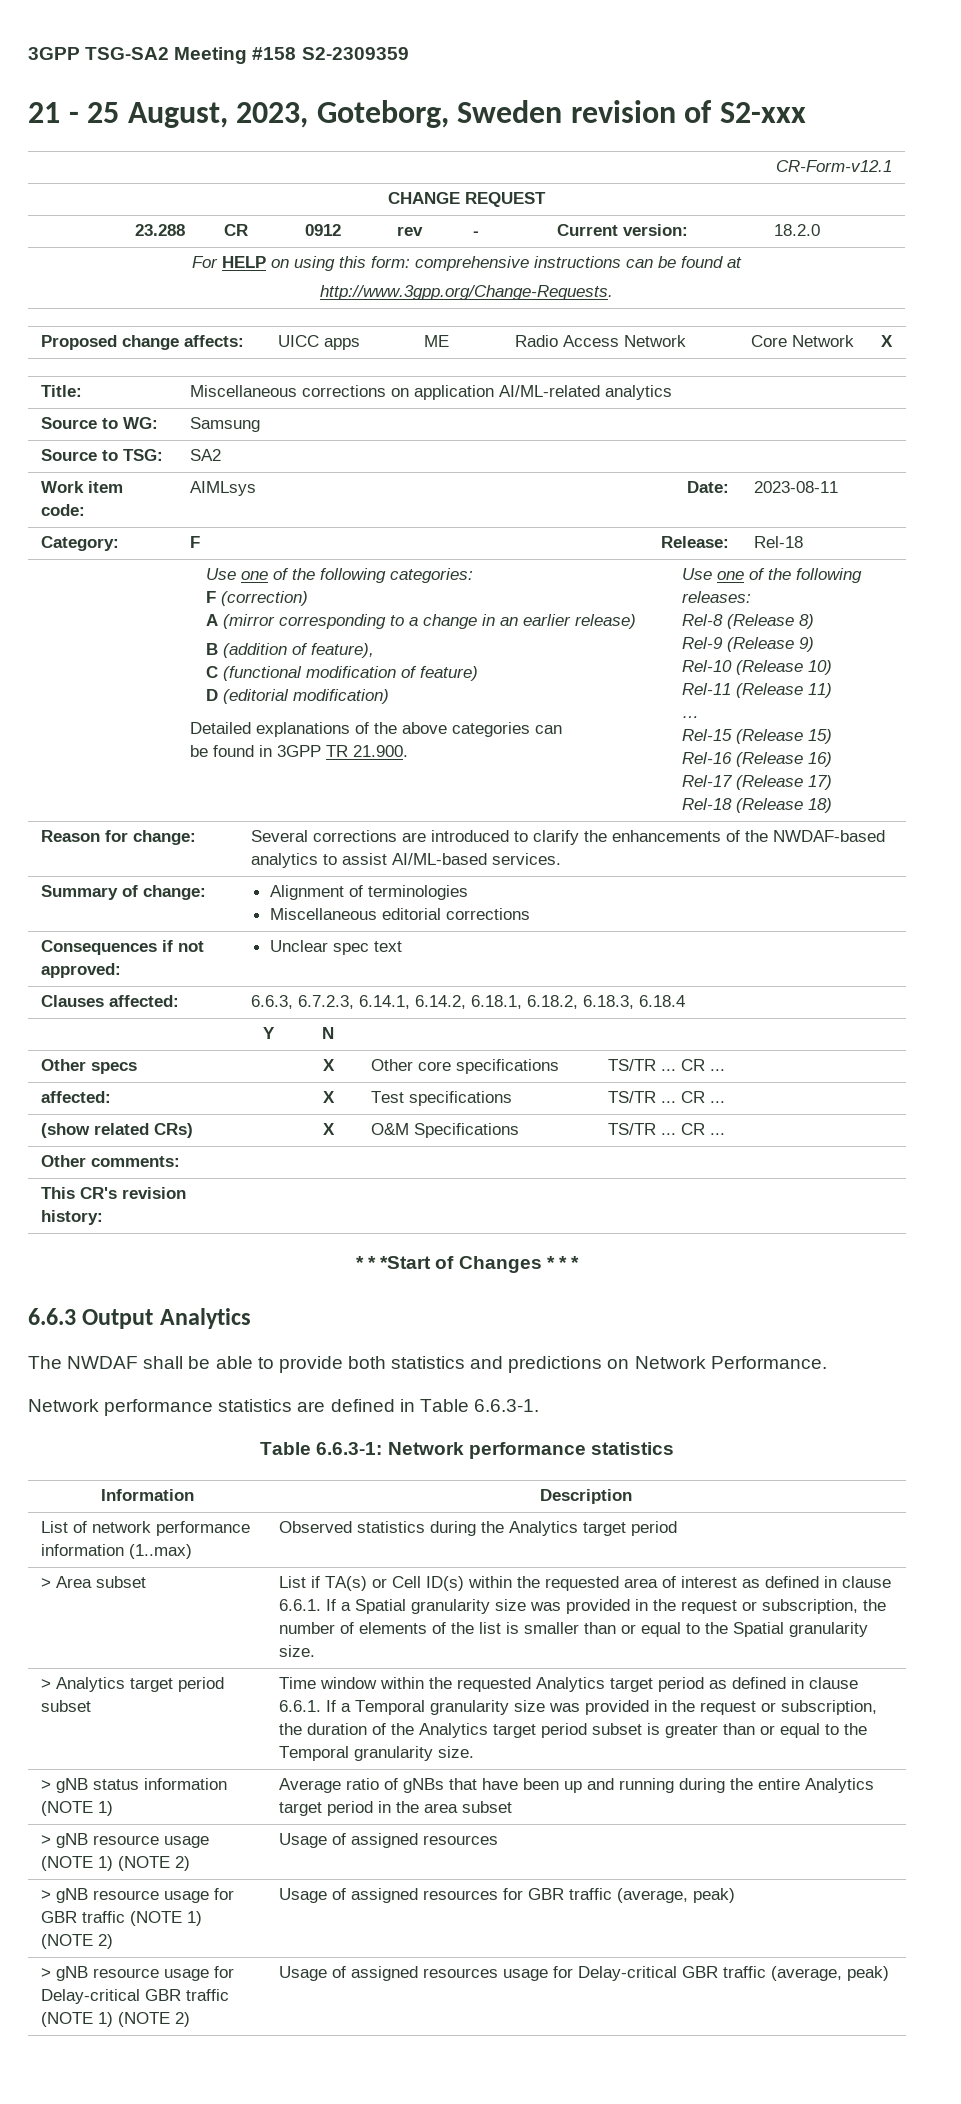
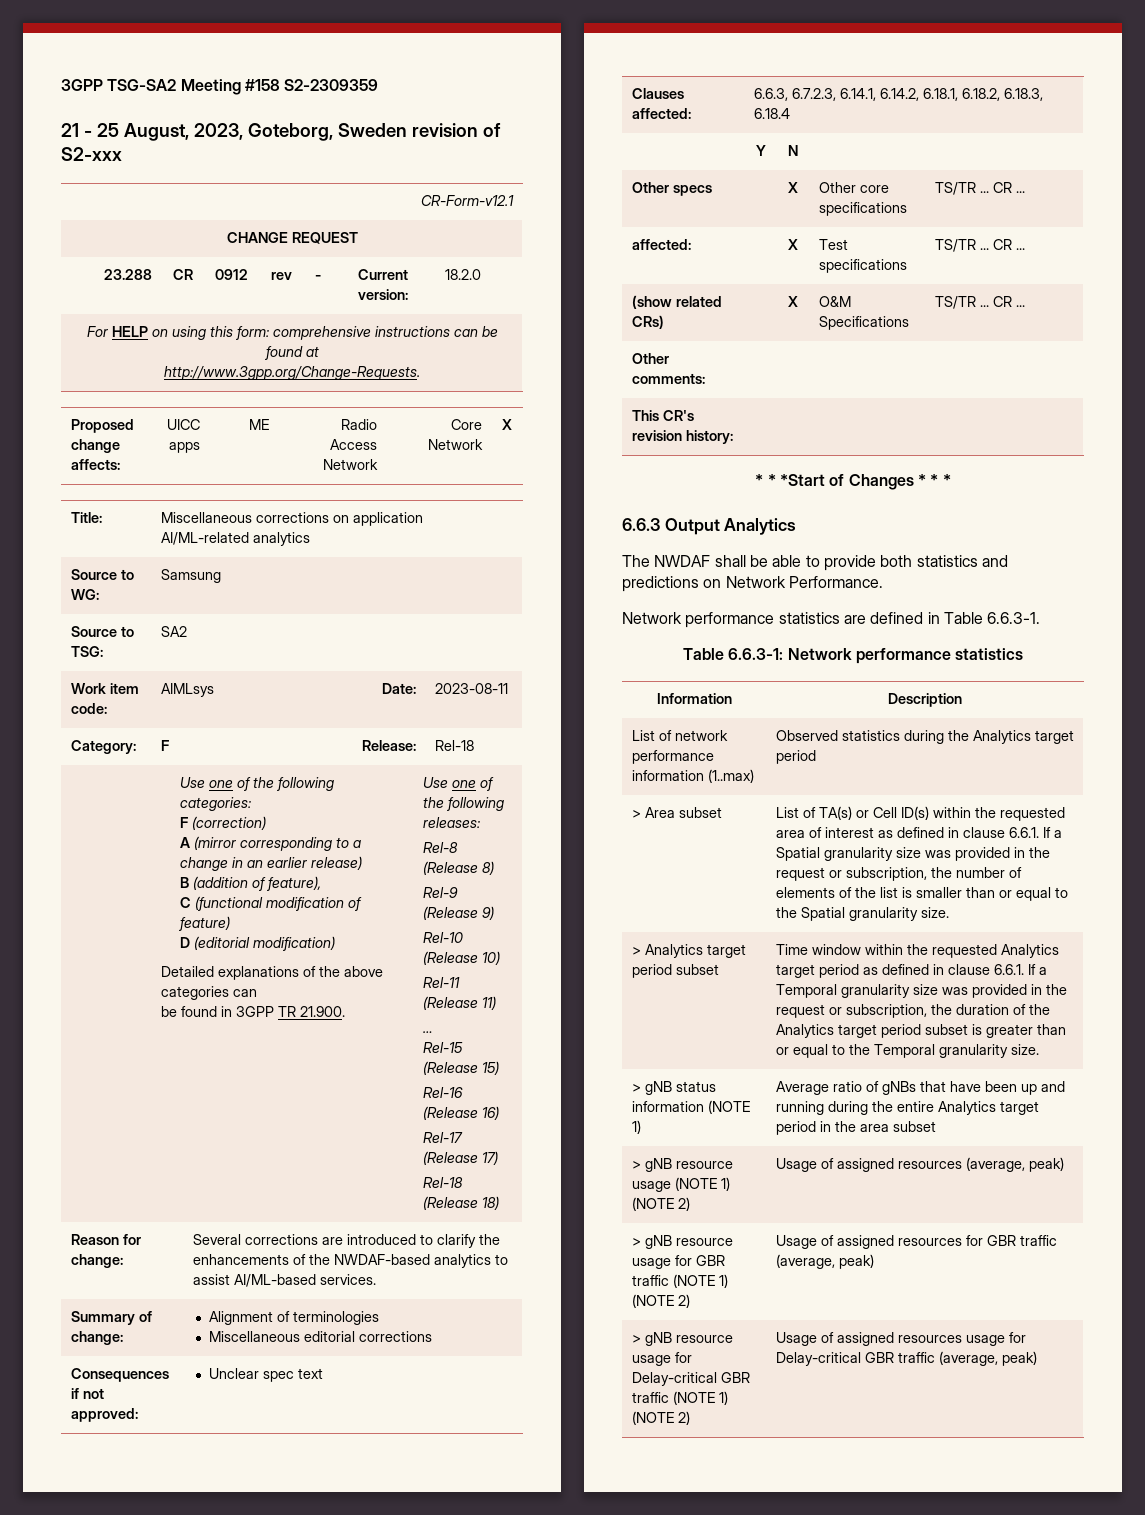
- List if TA(s) or Cell ID(s) within the requested area of interest as defined in clause 6.6.1. If a Spatial granularity size was provided in the request or subscription, the number of elements of the list is smaller than or equal to the Spatial granularity size.
+ List of TA(s) or Cell ID(s) within the requested area of interest as defined in clause 6.6.1. If a Spatial granularity size was provided in the request or subscription, the number of elements of the list is smaller than or equal to the Spatial granularity size.
- > gNB resource usage (NOTE 1) (NOTE 2) | Usage of assigned resources
+ > gNB resource usage (NOTE 1) (NOTE 2) | Usage of assigned resources (average, peak)

